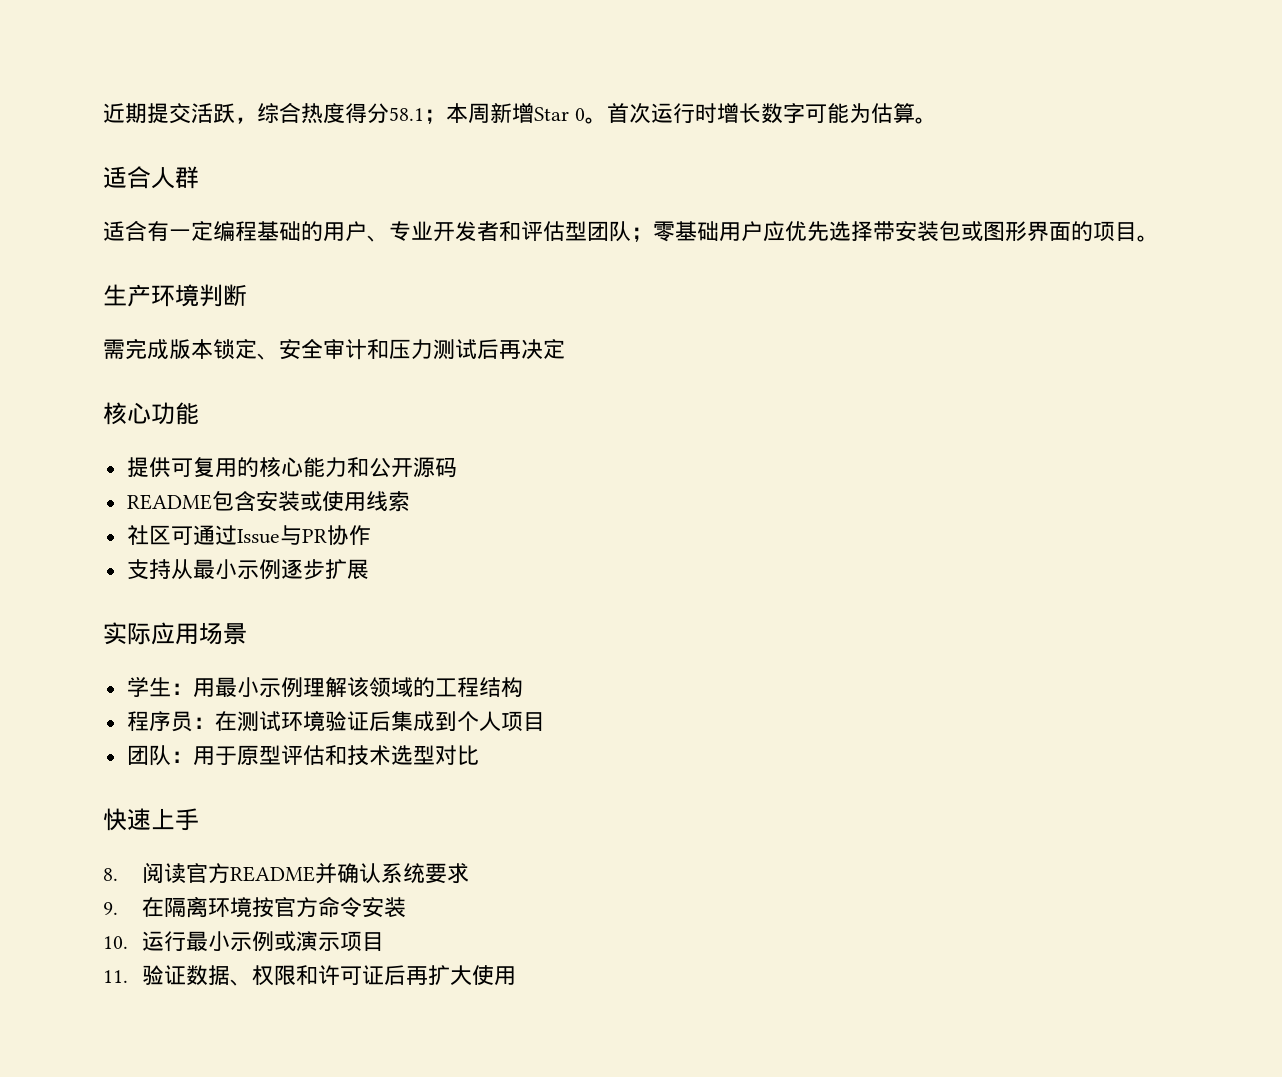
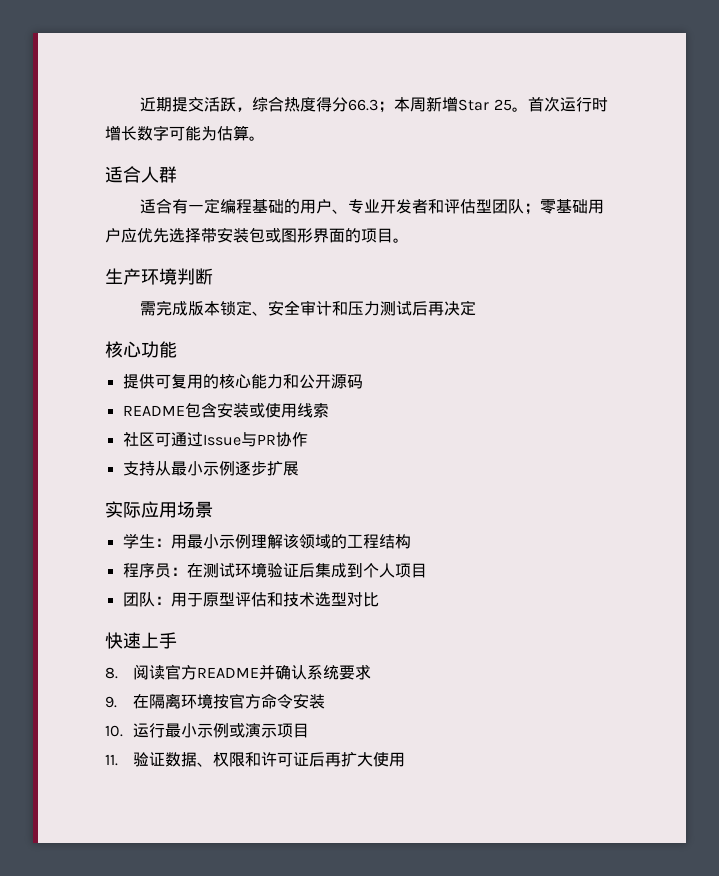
- 近期提交活跃，综合热度得分58.1；本周新增Star 0。
+ 近期提交活跃，综合热度得分66.3；本周新增Star 25。

